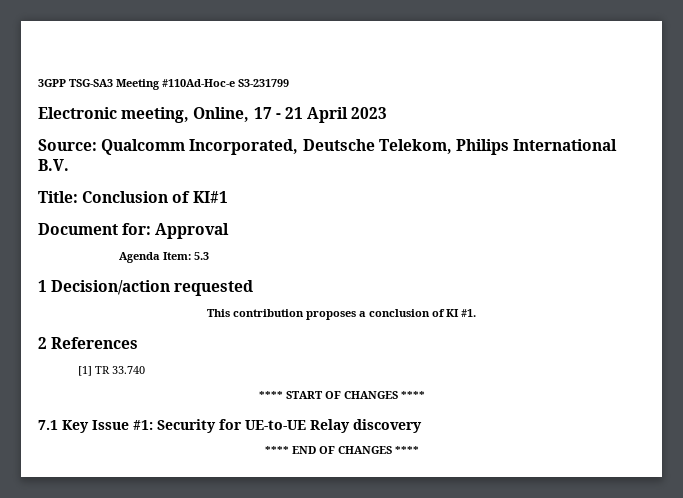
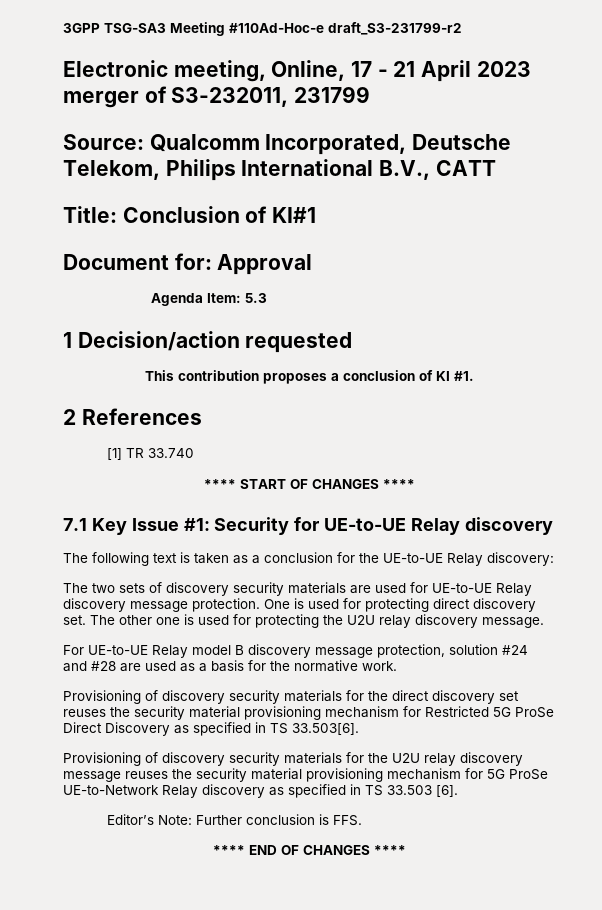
- 3GPP TSG-SA3 Meeting #110Ad-Hoc-e S3-231799
+ 3GPP TSG-SA3 Meeting #110Ad-Hoc-e draft_S3-231799-r2
- Electronic meeting, Online, 17 - 21 April 2023
+ Electronic meeting, Online, 17 - 21 April 2023 merger of S3-232011, 231799
- Source: Qualcomm Incorporated, Deutsche Telekom, Philips International B.V.
+ Source: Qualcomm Incorporated, Deutsche Telekom, Philips International B.V., CATT
+ The following text is taken as a conclusion for the UE-to-UE Relay discovery:
+ The two sets of discovery security materials are used for UE-to-UE Relay discovery message protection. One is used for protecting direct discovery set. The other one is used for protecting the U2U relay discovery message.
+ For UE-to-UE Relay model B discovery message protection, solution #24 and #28 are used as a basis for the normative work.
+ Provisioning of discovery security materials for the direct discovery set reuses the security material provisioning mechanism for Restricted 5G ProSe Direct Discovery as specified in TS 33.503[6].
+ Provisioning of discovery security materials for the U2U relay discovery message reuses the security material provisioning mechanism for 5G ProSe UE-to-Network Relay discovery as specified in TS 33.503 [6].
+ Editor’s Note: Further conclusion is FFS.

